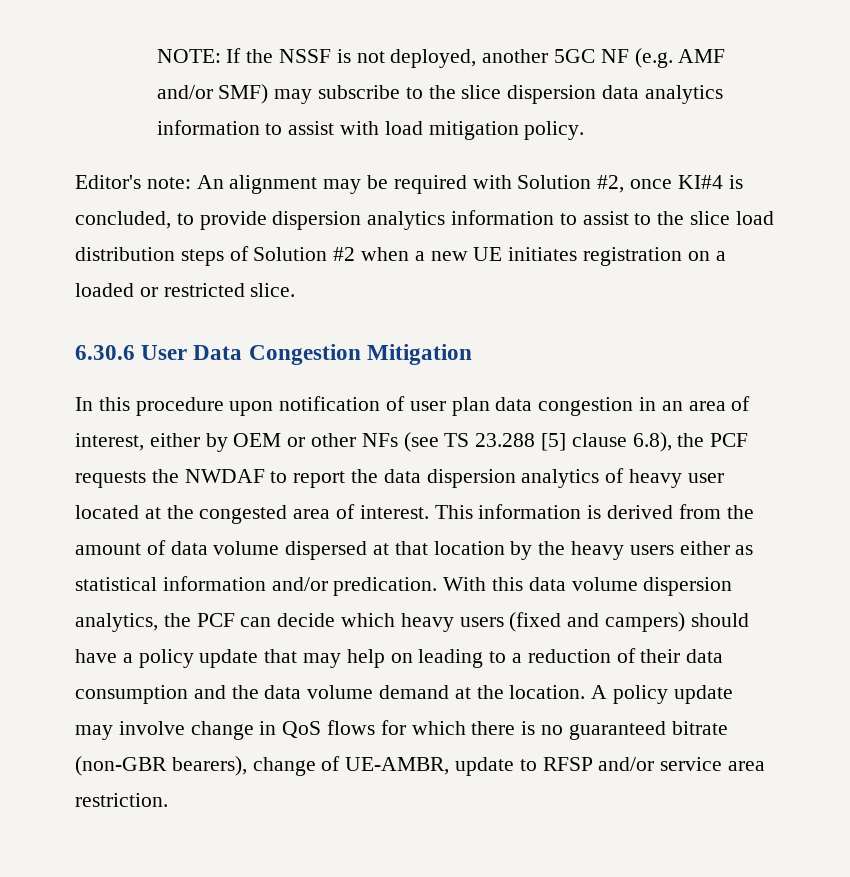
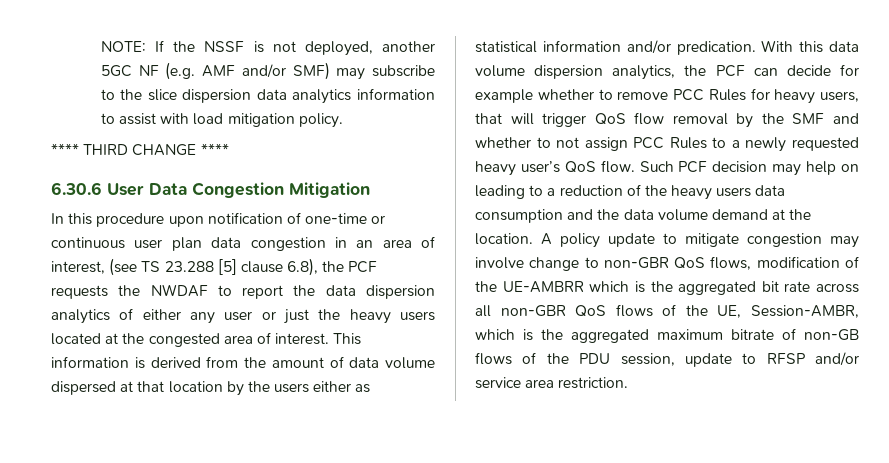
- Editor's note: An alignment may be required with Solution #2, once KI#4 is concluded, to provide dispersion analytics information to assist to the slice load distribution steps of Solution #2 when a new UE initiates registration on a loaded or restricted slice.
+ **** THIRD CHANGE ****
- In this procedure upon notification of user plan data congestion in an area of interest, either by OEM or other NFs (see TS 23.288 [5] clause 6.8), the PCF requests the NWDAF to report the data dispersion analytics of heavy user located at the congested area of interest.
+ In this procedure upon notification of one-time or continuous user plan data congestion in an area of interest, (see TS 23.288 [5] clause 6.8), the PCF requests the NWDAF to report the data dispersion analytics of either any user or just the heavy users located at the congested area of interest.
- This information is derived from the amount of data volume dispersed at that location by the heavy users either as statistical information and/or predication.
+ This information is derived from the amount of data volume dispersed at that location by the users either as statistical information and/or predication.
- With this data volume dispersion analytics, the PCF can decide which heavy users (fixed and campers) should have a policy update that may help on leading to a reduction of their data consumption and the data volume demand at the location.
+ With this data volume dispersion analytics, the PCF can decide for example whether to remove PCC Rules for heavy users, that will trigger QoS flow removal by the SMF and whether to not assign PCC Rules to a newly requested heavy user’s QoS flow. Such PCF decision may help on leading to a reduction of the heavy users data consumption and the data volume demand at the location.
- A policy update may involve change in QoS flows for which there is no guaranteed bitrate (non-GBR bearers), change of UE-AMBR, update to RFSP and/or service area restriction.
+ A policy update to mitigate congestion may involve change to non-GBR QoS flows, modification of the UE-AMBRR which is the aggregated bit rate across all non-GBR QoS flows of the UE, Session-AMBR, which is the aggregated maximum bitrate of non-GB flows of the PDU session, update to RFSP and/or service area restriction.

